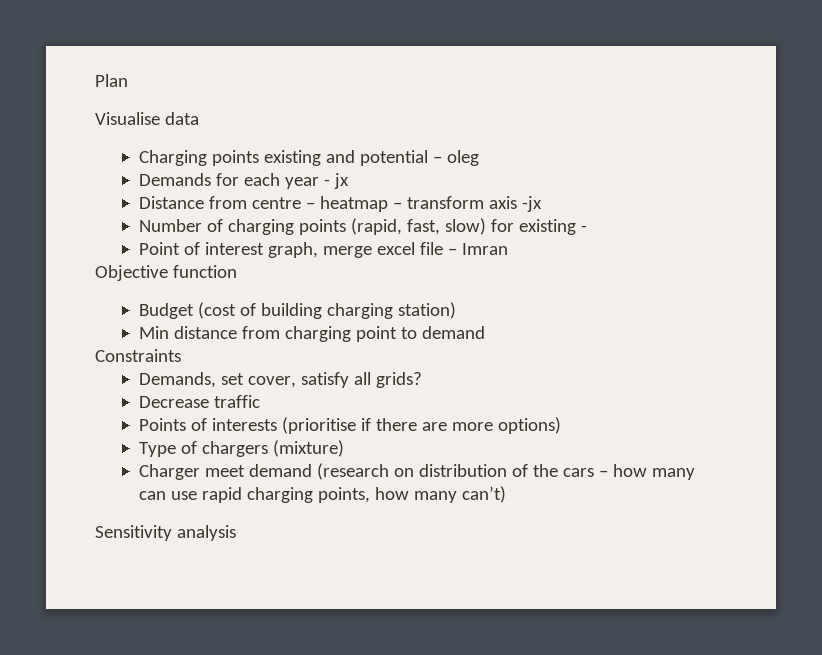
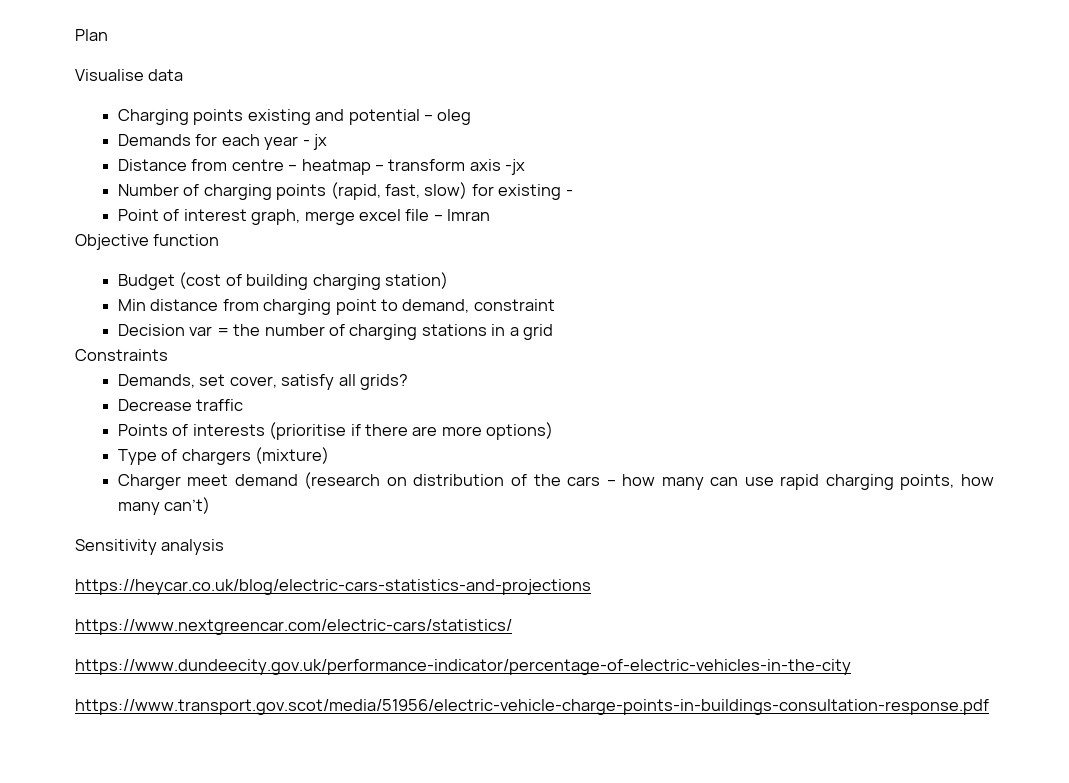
- Min distance from charging point to demand
+ Min distance from charging point to demand, constraint
+ Decision var = the number of charging stations in a grid
+ https://heycar.co.uk/blog/electric-cars-statistics-and-projections
+ https://www.nextgreencar.com/electric-cars/statistics/
+ https://www.dundeecity.gov.uk/performance-indicator/percentage-of-electric-vehicles-in-the-city
+ https://www.transport.gov.scot/media/51956/electric-vehicle-charge-points-in-buildings-consultation-response.pdf

